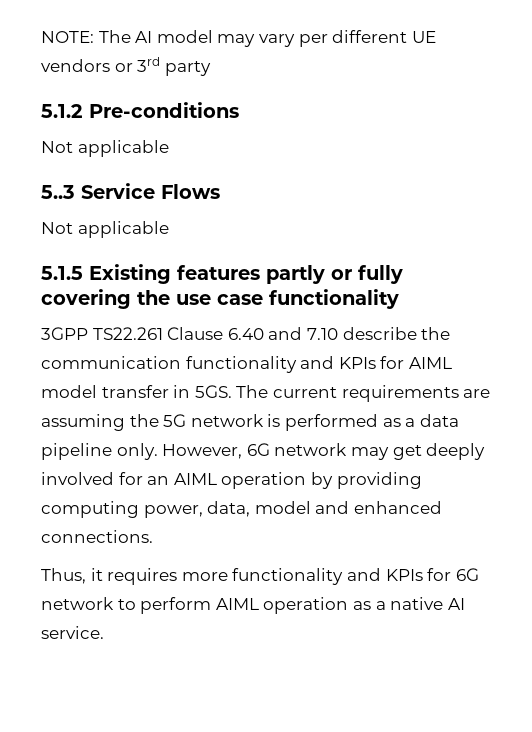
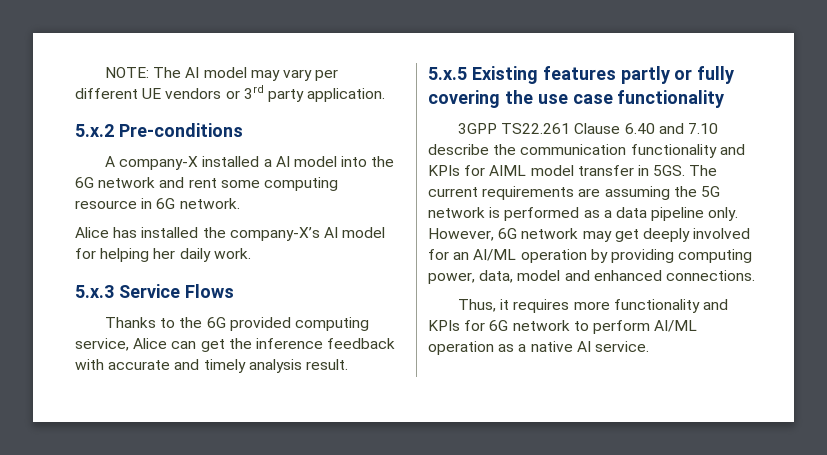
- NOTE: The AI model may vary per different UE vendors or 3rd party
- 5.1.2 Pre-conditions
- Not applicable
- 5..3 Service Flows
- Not applicable
- 5.1.5 Existing features partly or fully covering the use case functionality
+ NOTE: The AI model may vary per different UE vendors or 3rd party application.
+ 5.x.2 Pre-conditions
+ A company-X installed a AI model into the 6G network and rent some computing resource in 6G network.
+ Alice has installed the company-X’s AI model for helping her daily work.
+ 5.x.3 Service Flows
+ Thanks to the 6G provided computing service, Alice can get the inference feedback with accurate and timely analysis result.
+ 5.x.5 Existing features partly or fully covering the use case functionality
- However, 6G network may get deeply involved for an AIML operation by providing computing power, data, model and enhanced connections.
+ However, 6G network may get deeply involved for an AI/ML operation by providing computing power, data, model and enhanced connections.
- Thus, it requires more functionality and KPIs for 6G network to perform AIML operation as a native AI service.
+ Thus, it requires more functionality and KPIs for 6G network to perform AI/ML operation as a native AI service.

